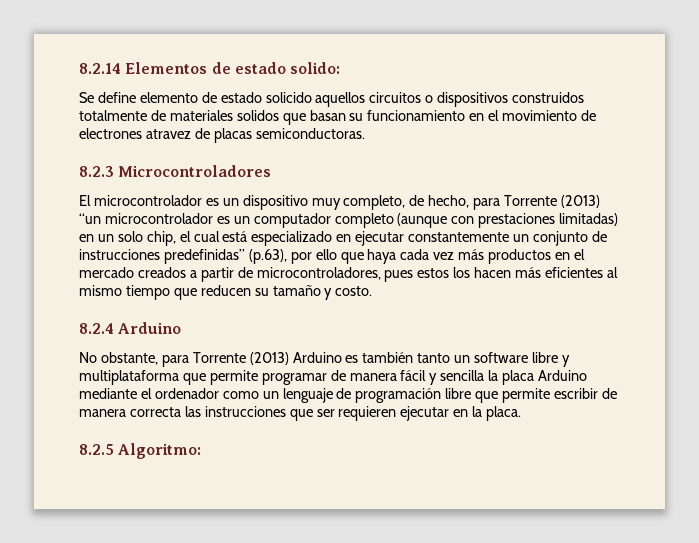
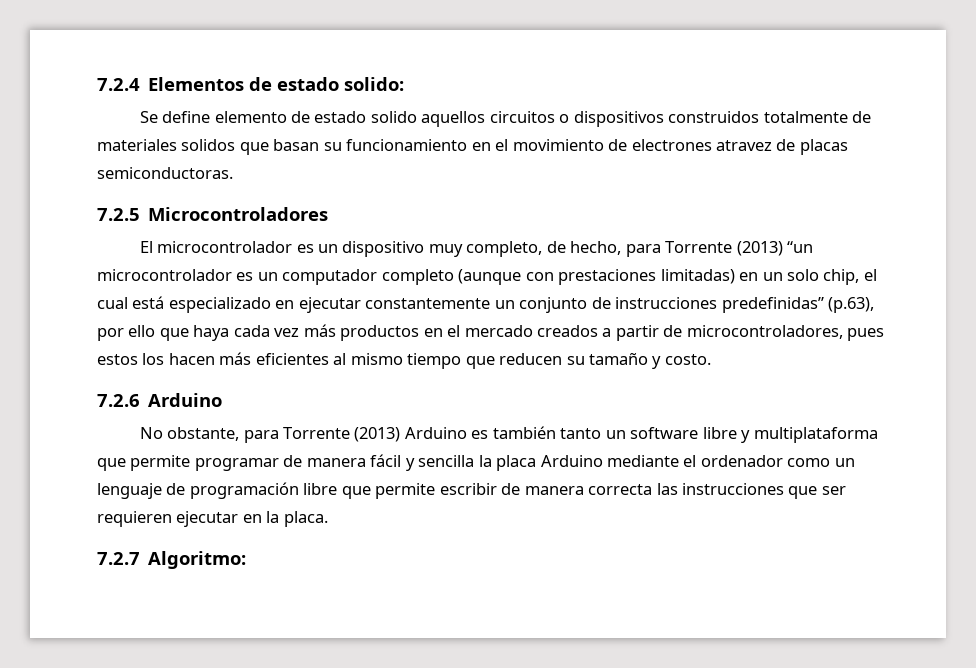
- 8.2.14 Elementos de estado solido:
+ 7.2.4 Elementos de estado solido:
- Se define elemento de estado solicido aquellos circuitos o dispositivos construidos totalmente de materiales solidos que basan su funcionamiento en el movimiento de electrones atravez de placas semiconductoras.
+ Se define elemento de estado solido aquellos circuitos o dispositivos construidos totalmente de materiales solidos que basan su funcionamiento en el movimiento de electrones atravez de placas semiconductoras.
- 8.2.3 Microcontroladores
+ 7.2.5 Microcontroladores
- 8.2.4 Arduino
+ 7.2.6 Arduino
- 8.2.5 Algoritmo:
+ 7.2.7 Algoritmo:

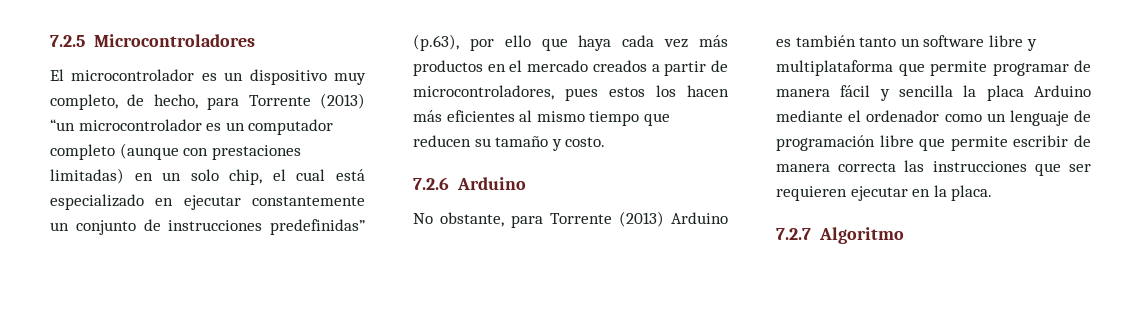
- 7.2.4 Elementos de estado solido:
- Se define elemento de estado solido aquellos circuitos o dispositivos construidos totalmente de materiales solidos que basan su funcionamiento en el movimiento de electrones atravez de placas semiconductoras.
- 7.2.7 Algoritmo:
+ 7.2.7 Algoritmo

